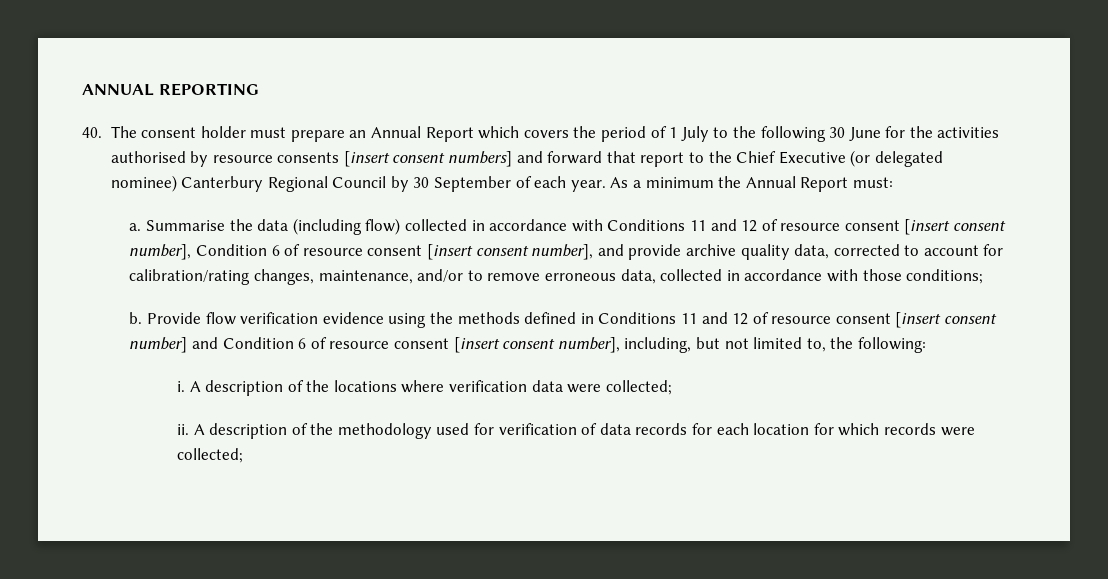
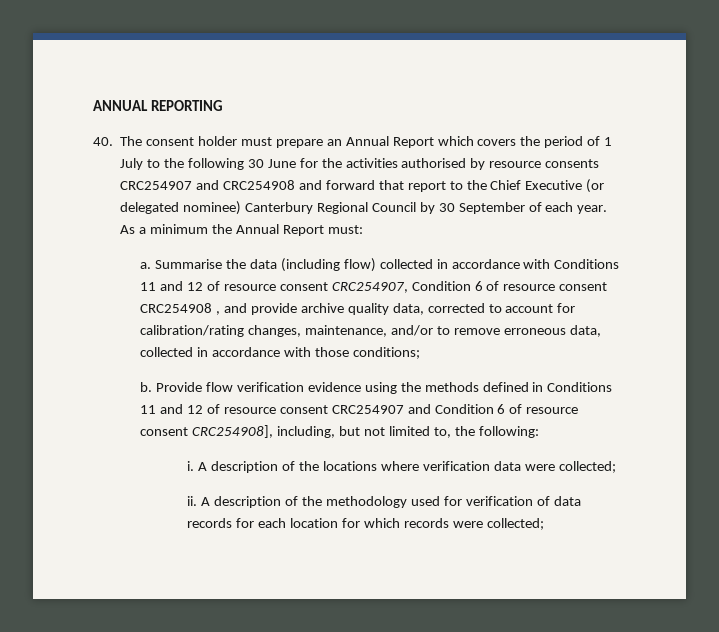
- 40. The consent holder must prepare an Annual Report which covers the period of 1 July to the following 30 June for the activities authorised by resource consents [insert consent numbers] and forward that report to the Chief Executive (or delegated nominee) Canterbury Regional Council by 30 September of each year.
+ 40. The consent holder must prepare an Annual Report which covers the period of 1 July to the following 30 June for the activities authorised by resource consents CRC254907 and CRC254908 and forward that report to the Chief Executive (or delegated nominee) Canterbury Regional Council by 30 September of each year.
- Summarise the data (including flow) collected in accordance with Conditions 11 and 12 of resource consent [insert consent number], Condition 6 of resource consent [insert consent number], and provide archive quality data, corrected to account for calibration/rating changes, maintenance, and/or to remove erroneous data, collected in accordance with those conditions;
+ Summarise the data (including flow) collected in accordance with Conditions 11 and 12 of resource consent CRC254907, Condition 6 of resource consent CRC254908 , and provide archive quality data, corrected to account for calibration/rating changes, maintenance, and/or to remove erroneous data, collected in accordance with those conditions;
- Provide flow verification evidence using the methods defined in Conditions 11 and 12 of resource consent [insert consent number] and Condition 6 of resource consent [insert consent number], including, but not limited to, the following:
+ Provide flow verification evidence using the methods defined in Conditions 11 and 12 of resource consent CRC254907 and Condition 6 of resource consent CRC254908], including, but not limited to, the following:

